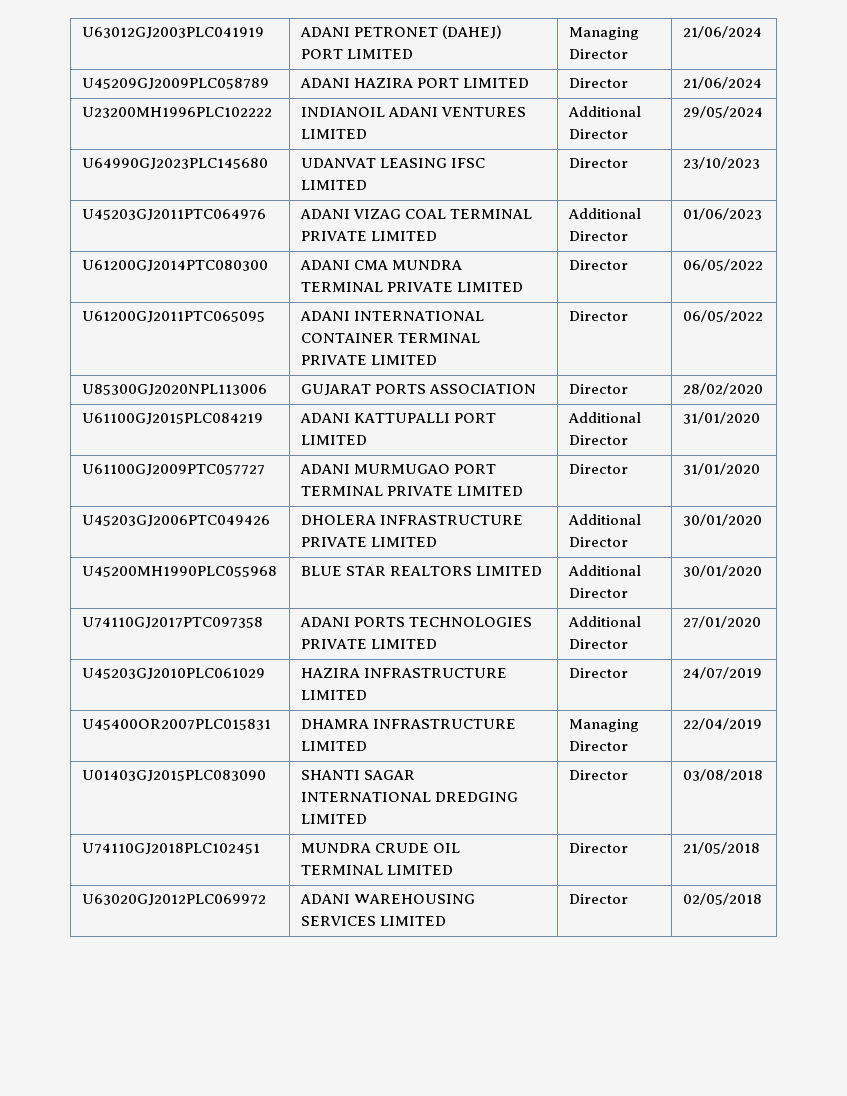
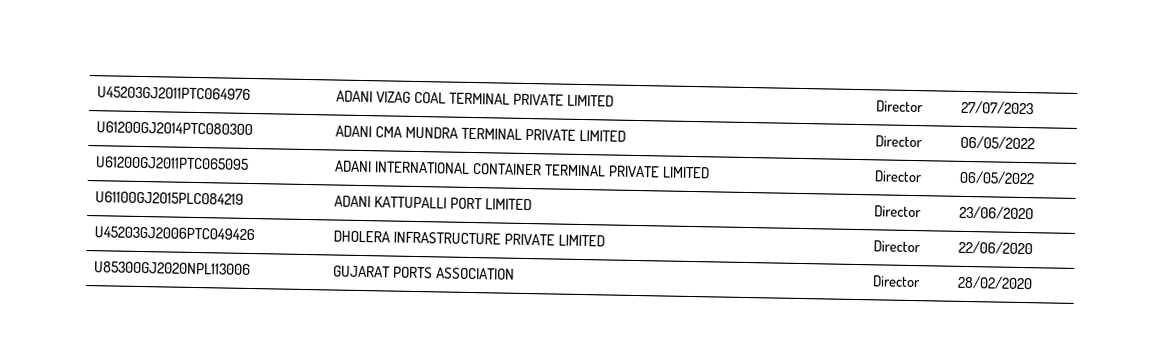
- U63012GJ2003PLC041919 | ADANI PETRONET (DAHEJ) PORT LIMITED | Managing Director | 21/06/2024
- U45209GJ2009PLC058789 | ADANI HAZIRA PORT LIMITED | Director | 21/06/2024
- U23200MH1996PLC102222 | INDIANOIL ADANI VENTURES LIMITED | Additional Director | 29/05/2024
- U64990GJ2023PLC145680 | UDANVAT LEASING IFSC LIMITED | Director | 23/10/2023
- U45203GJ2011PTC064976 | ADANI VIZAG COAL TERMINAL PRIVATE LIMITED | Additional Director | 01/06/2023
+ U45203GJ2011PTC064976 | ADANI VIZAG COAL TERMINAL PRIVATE LIMITED | Director | 27/07/2023
+ U61100GJ2015PLC084219 | ADANI KATTUPALLI PORT LIMITED | Director | 23/06/2020
+ U45203GJ2006PTC049426 | DHOLERA INFRASTRUCTURE PRIVATE LIMITED | Director | 22/06/2020
- U61100GJ2015PLC084219 | ADANI KATTUPALLI PORT LIMITED | Additional Director | 31/01/2020
- U61100GJ2009PTC057727 | ADANI MURMUGAO PORT TERMINAL PRIVATE LIMITED | Director | 31/01/2020
- U45203GJ2006PTC049426 | DHOLERA INFRASTRUCTURE PRIVATE LIMITED | Additional Director | 30/01/2020
- U45200MH1990PLC055968 | BLUE STAR REALTORS LIMITED | Additional Director | 30/01/2020
- U74110GJ2017PTC097358 | ADANI PORTS TECHNOLOGIES PRIVATE LIMITED | Additional Director | 27/01/2020
- U45203GJ2010PLC061029 | HAZIRA INFRASTRUCTURE LIMITED | Director | 24/07/2019
- U45400OR2007PLC015831 | DHAMRA INFRASTRUCTURE LIMITED | Managing Director | 22/04/2019
- U01403GJ2015PLC083090 | SHANTI SAGAR INTERNATIONAL DREDGING LIMITED | Director | 03/08/2018
- U74110GJ2018PLC102451 | MUNDRA CRUDE OIL TERMINAL LIMITED | Director | 21/05/2018
- U63020GJ2012PLC069972 | ADANI WAREHOUSING SERVICES LIMITED | Director | 02/05/2018

